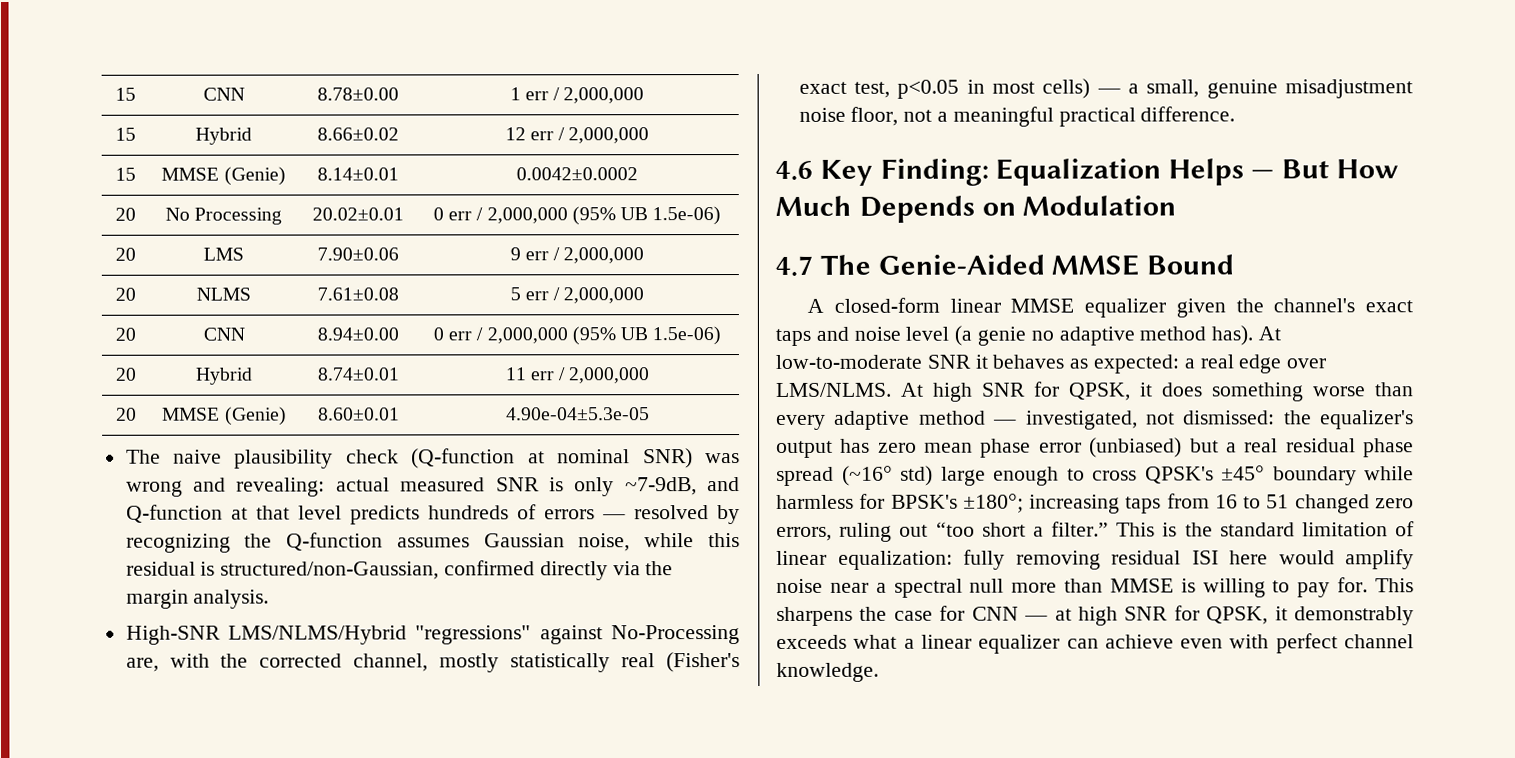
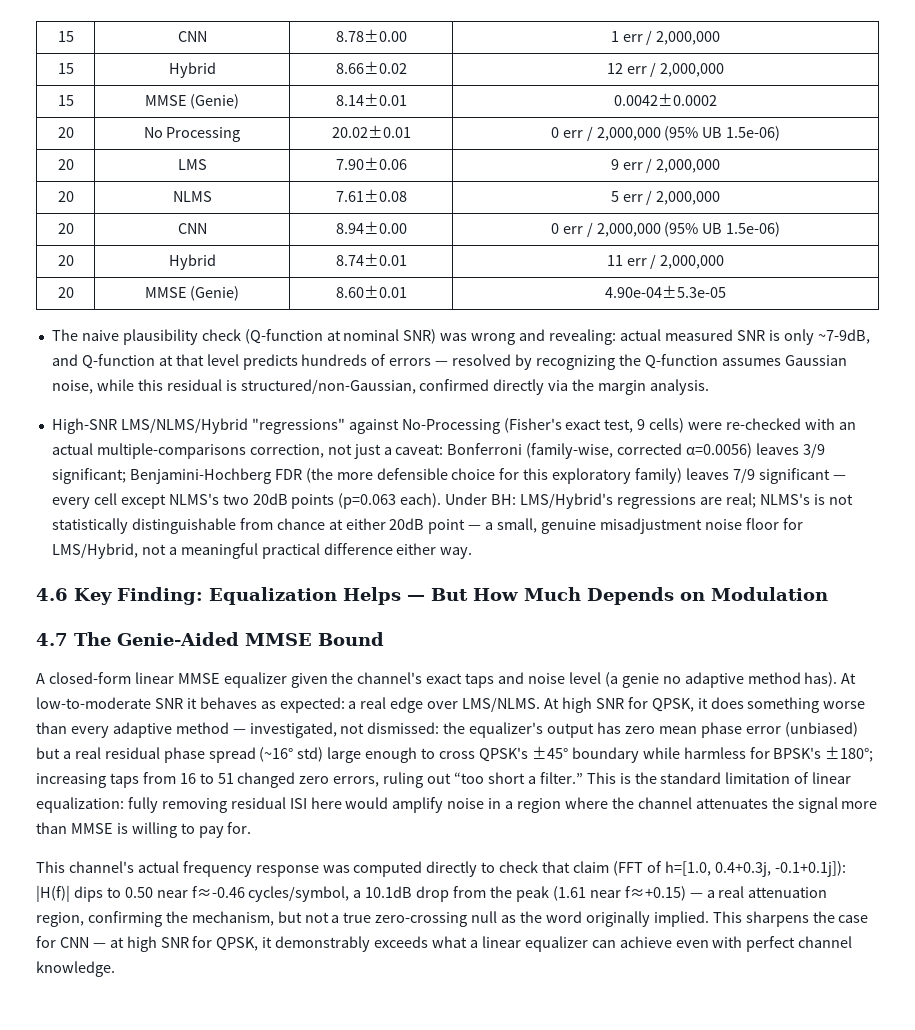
- High-SNR LMS/NLMS/Hybrid "regressions" against No-Processing are, with the corrected channel, mostly statistically real (Fisher's exact test, p<0.05 in most cells) — a small, genuine misadjustment noise floor, not a meaningful practical difference.
+ High-SNR LMS/NLMS/Hybrid "regressions" against No-Processing (Fisher's exact test, 9 cells) were re-checked with an actual multiple-comparisons correction, not just a caveat: Bonferroni (family-wise, corrected α=0.0056) leaves 3/9 significant; Benjamini-Hochberg FDR (the more defensible choice for this exploratory family) leaves 7/9 significant — every cell except NLMS's two 20dB points (p=0.063 each). Under BH: LMS/Hybrid's regressions are real; NLMS's is not statistically distinguishable from chance at either 20dB point — a small, genuine misadjustment noise floor for LMS/Hybrid, not a meaningful practical difference either way.
- This is the standard limitation of linear equalization: fully removing residual ISI here would amplify noise near a spectral null more than MMSE is willing to pay for.
+ This is the standard limitation of linear equalization: fully removing residual ISI here would amplify noise in a region where the channel attenuates the signal more than MMSE is willing to pay for.
+ This channel's actual frequency response was computed directly to check that claim (FFT of h=[1.0, 0.4+0.3j, -0.1+0.1j]): |H(f)| dips to 0.50 near f≈-0.46 cycles/symbol, a 10.1dB drop from the peak (1.61 near f≈+0.15) — a real attenuation region, confirming the mechanism, but not a true zero-crossing null as the word originally implied.

